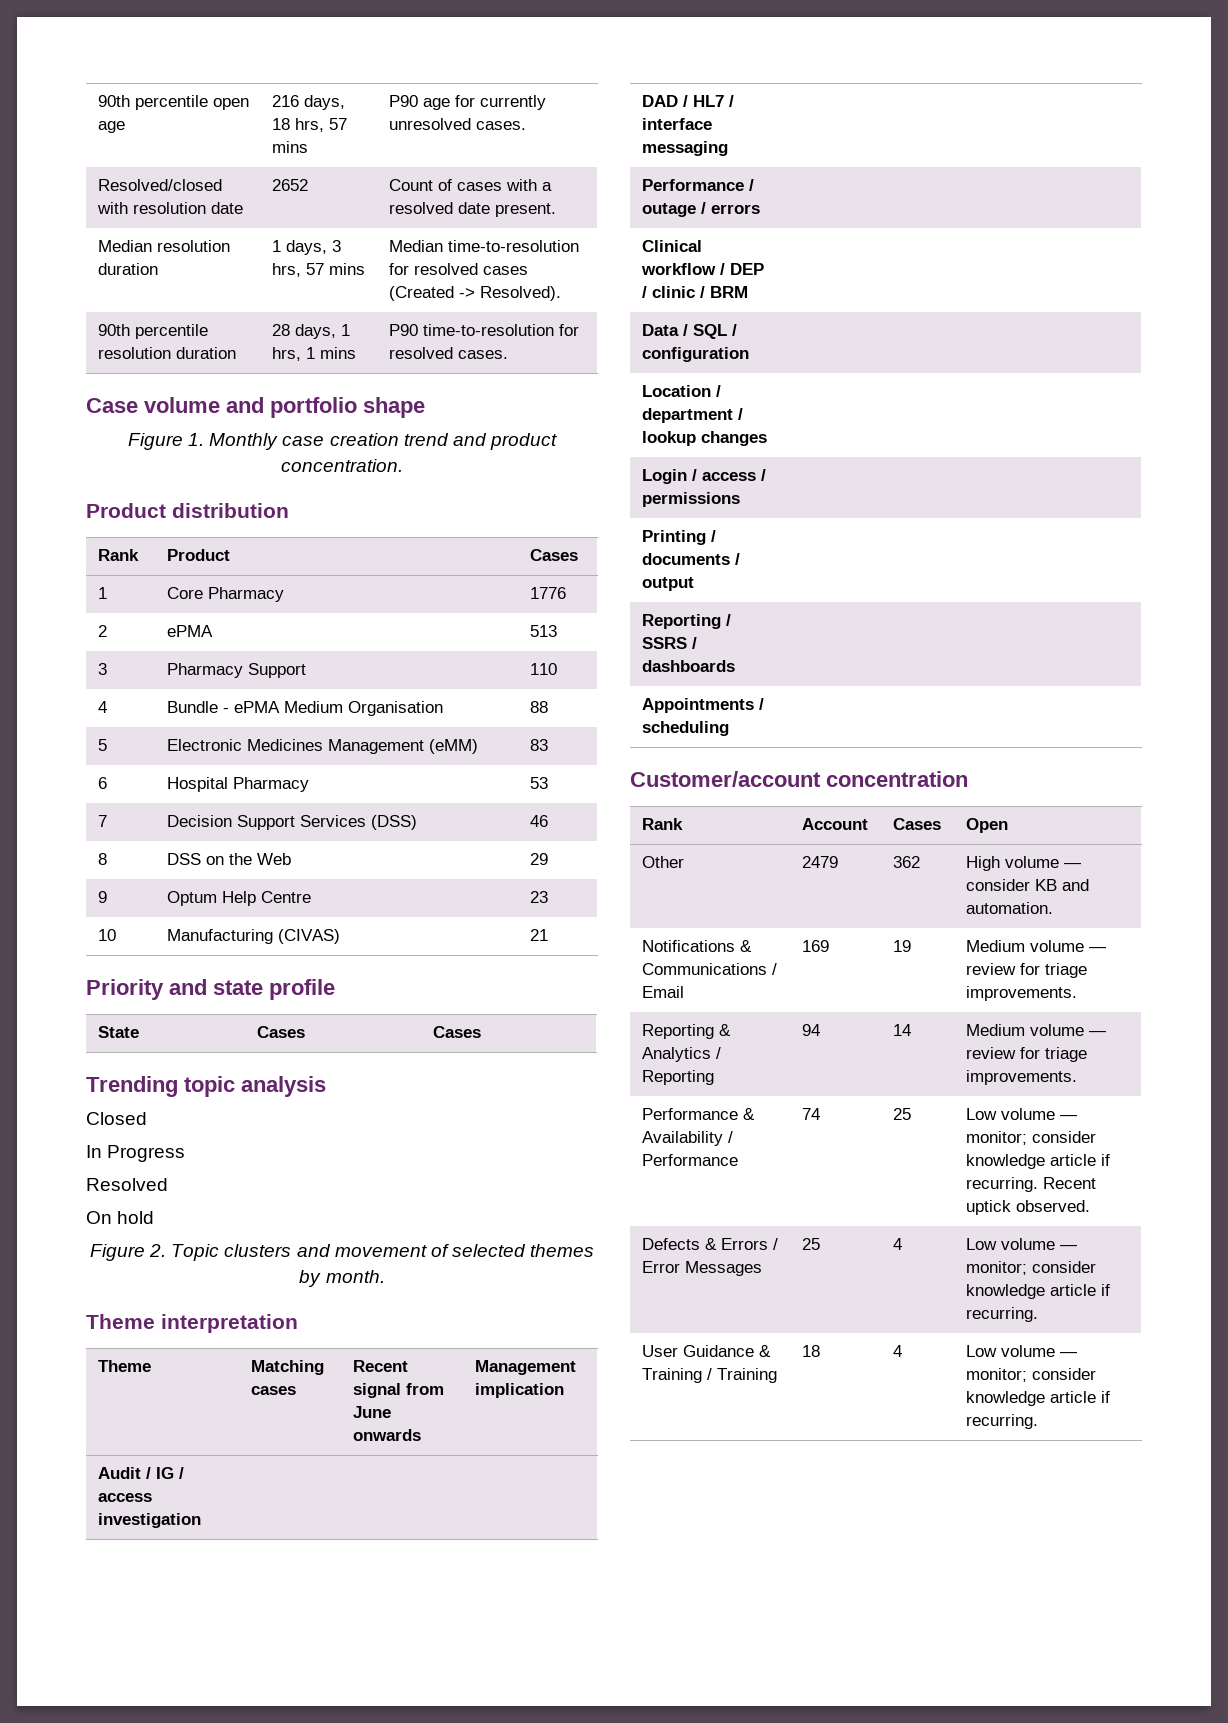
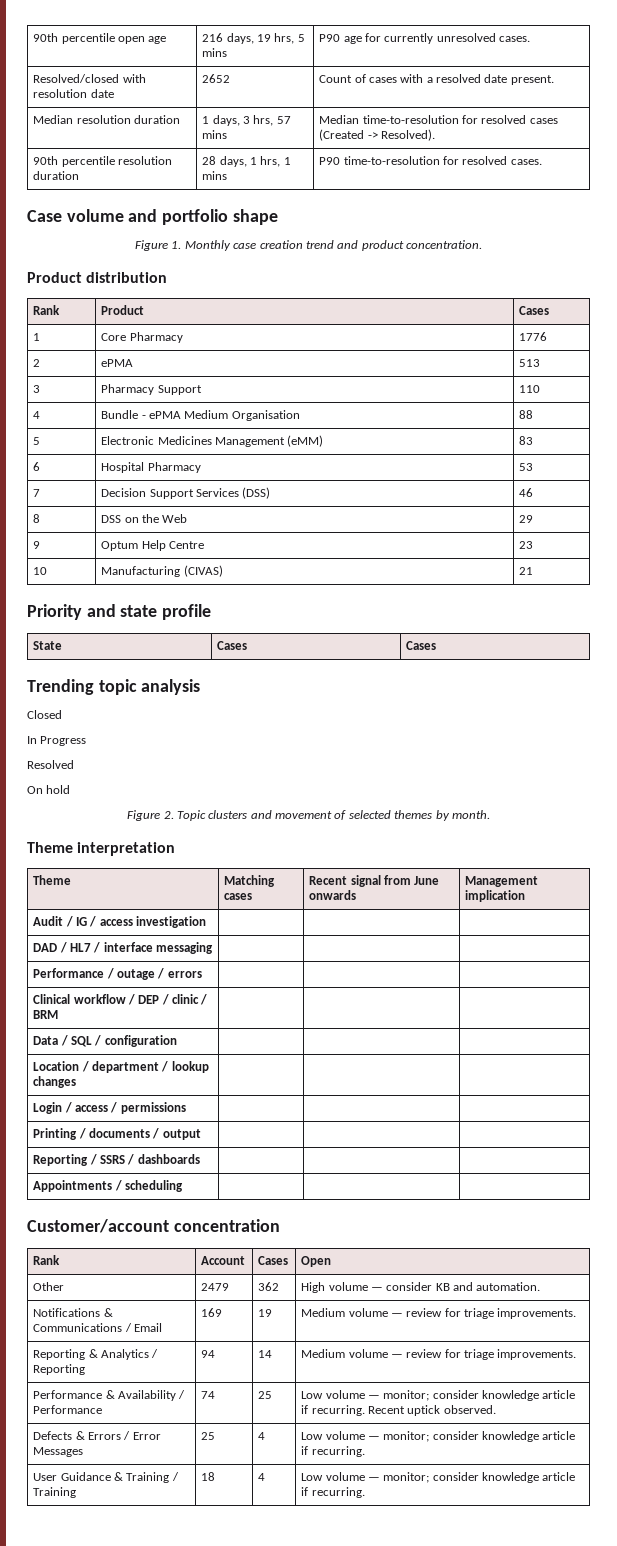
- 90th percentile open age | 216 days, 18 hrs, 57 mins | P90 age for currently unresolved cases.
+ 90th percentile open age | 216 days, 19 hrs, 5 mins | P90 age for currently unresolved cases.

